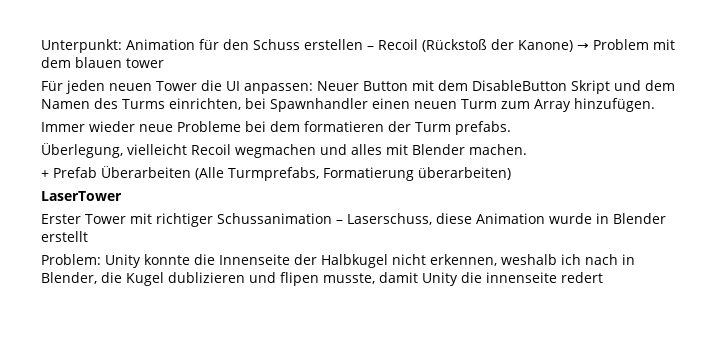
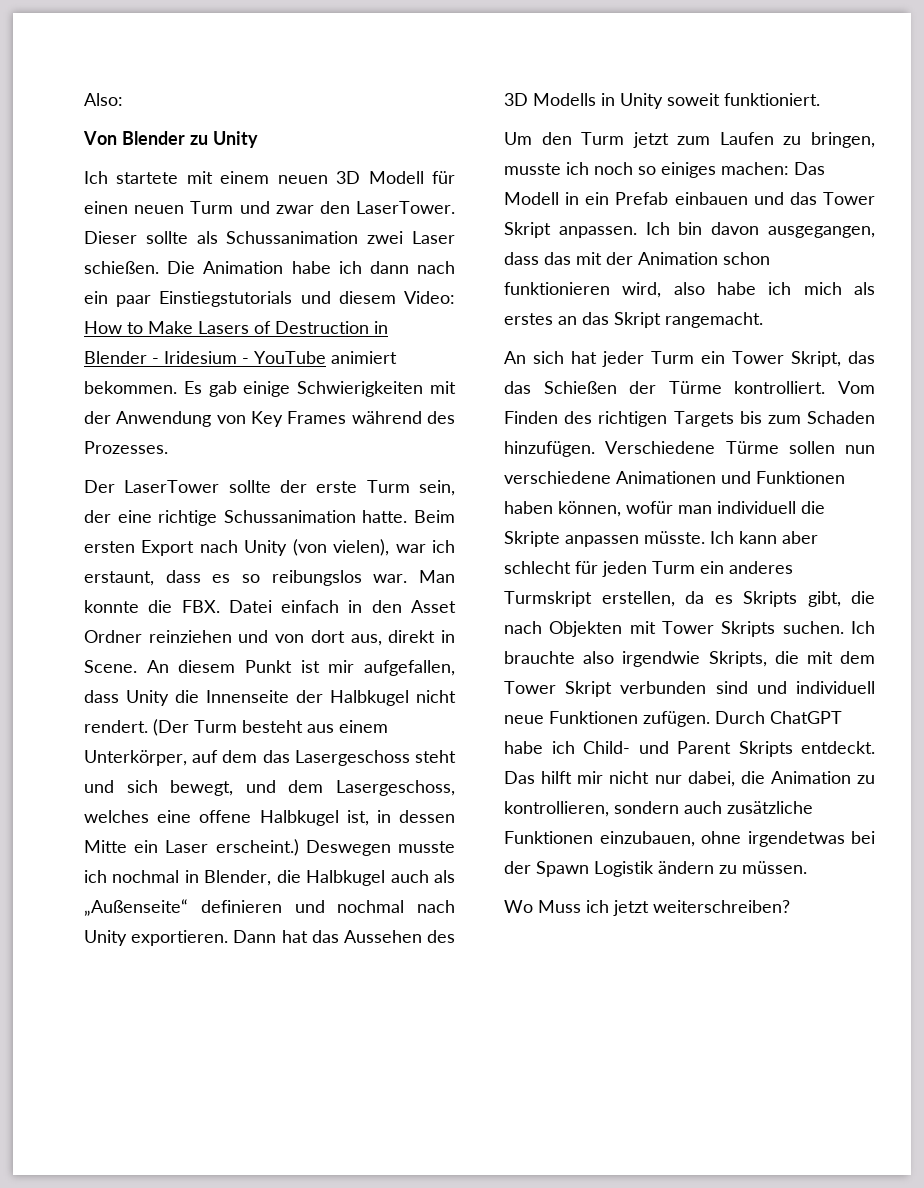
- Unterpunkt: Animation für den Schuss erstellen – Recoil (Rückstoß der Kanone) → Problem mit dem blauen tower
- Für jeden neuen Tower die UI anpassen: Neuer Button mit dem DisableButton Skript und dem Namen des Turms einrichten, bei Spawnhandler einen neuen Turm zum Array hinzufügen.
- Immer wieder neue Probleme bei dem formatieren der Turm prefabs.
- Überlegung, vielleicht Recoil wegmachen und alles mit Blender machen.
- + Prefab Überarbeiten (Alle Turmprefabs, Formatierung überarbeiten)
- LaserTower
- Erster Tower mit richtiger Schussanimation – Laserschuss, diese Animation wurde in Blender erstellt
- Problem: Unity konnte die Innenseite der Halbkugel nicht erkennen, weshalb ich nach in Blender, die Kugel dublizieren und flipen musste, damit Unity die innenseite redert
+ Also:
+ Von Blender zu Unity
+ Ich startete mit einem neuen 3D Modell für einen neuen Turm und zwar den LaserTower. Dieser sollte als Schussanimation zwei Laser schießen. Die Animation habe ich dann nach ein paar Einstiegstutorials und diesem Video: How to Make Lasers of Destruction in Blender - Iridesium - YouTube animiert bekommen. Es gab einige Schwierigkeiten mit der Anwendung von Key Frames während des Prozesses.
+ Der LaserTower sollte der erste Turm sein, der eine richtige Schussanimation hatte. Beim ersten Export nach Unity (von vielen), war ich erstaunt, dass es so reibungslos war. Man konnte die FBX. Datei einfach in den Asset Ordner reinziehen und von dort aus, direkt in Scene. An diesem Punkt ist mir aufgefallen, dass Unity die Innenseite der Halbkugel nicht rendert. (Der Turm besteht aus einem Unterkörper, auf dem das Lasergeschoss steht und sich bewegt, und dem Lasergeschoss, welches eine offene Halbkugel ist, in dessen Mitte ein Laser erscheint.) Deswegen musste ich nochmal in Blender, die Halbkugel auch als „Außenseite“ definieren und nochmal nach Unity exportieren. Dann hat das Aussehen des 3D Modells in Unity soweit funktioniert.
+ Um den Turm jetzt zum Laufen zu bringen, musste ich noch so einiges machen: Das Modell in ein Prefab einbauen und das Tower Skript anpassen. Ich bin davon ausgegangen, dass das mit der Animation schon funktionieren wird, also habe ich mich als erstes an das Skript rangemacht.
+ An sich hat jeder Turm ein Tower Skript, das das Schießen der Türme kontrolliert. Vom Finden des richtigen Targets bis zum Schaden hinzufügen. Verschiedene Türme sollen nun verschiedene Animationen und Funktionen haben können, wofür man individuell die Skripte anpassen müsste. Ich kann aber schlecht für jeden Turm ein anderes Turmskript erstellen, da es Skripts gibt, die nach Objekten mit Tower Skripts suchen. Ich brauchte also irgendwie Skripts, die mit dem Tower Skript verbunden sind und individuell neue Funktionen zufügen. Durch ChatGPT habe ich Child- und Parent Skripts entdeckt. Das hilft mir nicht nur dabei, die Animation zu kontrollieren, sondern auch zusätzliche Funktionen einzubauen, ohne irgendetwas bei der Spawn Logistik ändern zu müssen.
+ Wo Muss ich jetzt weiterschreiben?

